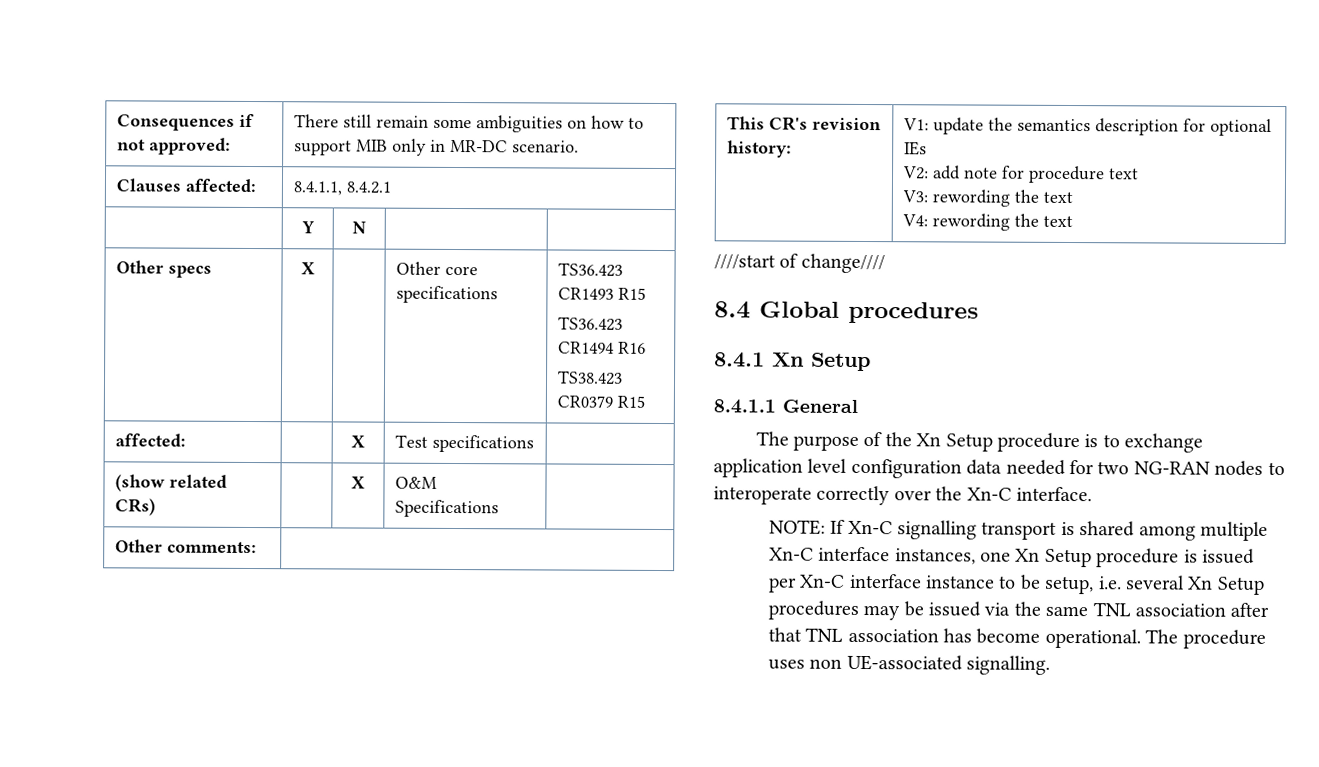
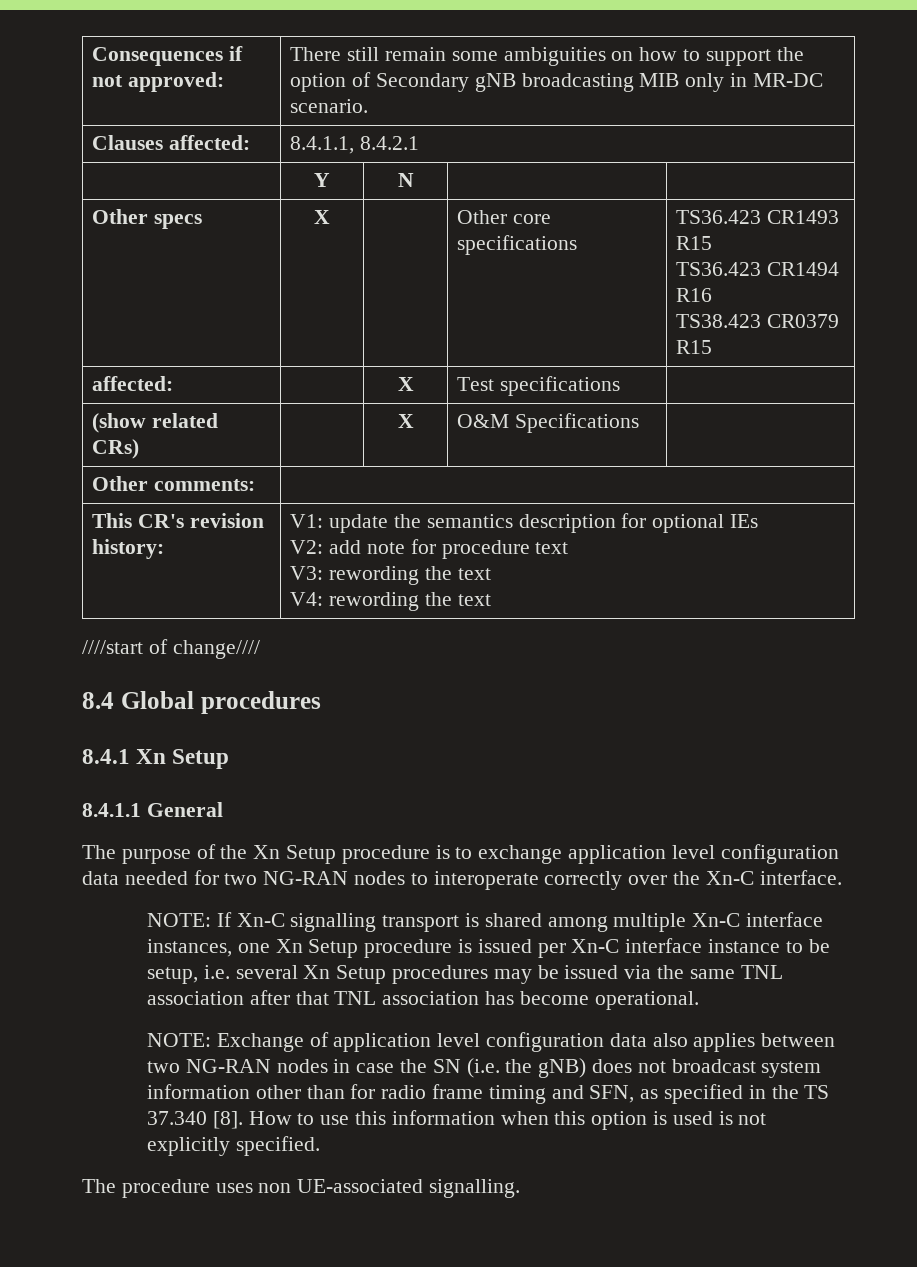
- Consequences if not approved: | There still remain some ambiguities on how to support MIB only in MR-DC scenario.
+ Consequences if not approved: | There still remain some ambiguities on how to support the option of Secondary gNB broadcasting MIB only in MR-DC scenario.
- NOTE: If Xn-C signalling transport is shared among multiple Xn-C interface instances, one Xn Setup procedure is issued per Xn-C interface instance to be setup, i.e. several Xn Setup procedures may be issued via the same TNL association after that TNL association has become operational. The procedure uses non UE-associated signalling.
+ NOTE: If Xn-C signalling transport is shared among multiple Xn-C interface instances, one Xn Setup procedure is issued per Xn-C interface instance to be setup, i.e. several Xn Setup procedures may be issued via the same TNL association after that TNL association has become operational.
+ NOTE: Exchange of application level configuration data also applies between two NG-RAN nodes in case the SN (i.e. the gNB) does not broadcast system information other than for radio frame timing and SFN, as specified in the TS 37.340 [8]. How to use this information when this option is used is not explicitly specified.
+ The procedure uses non UE-associated signalling.

